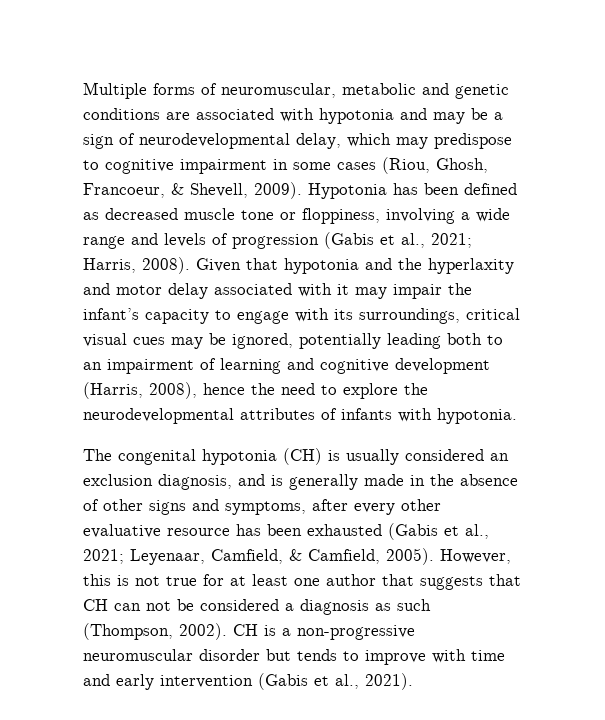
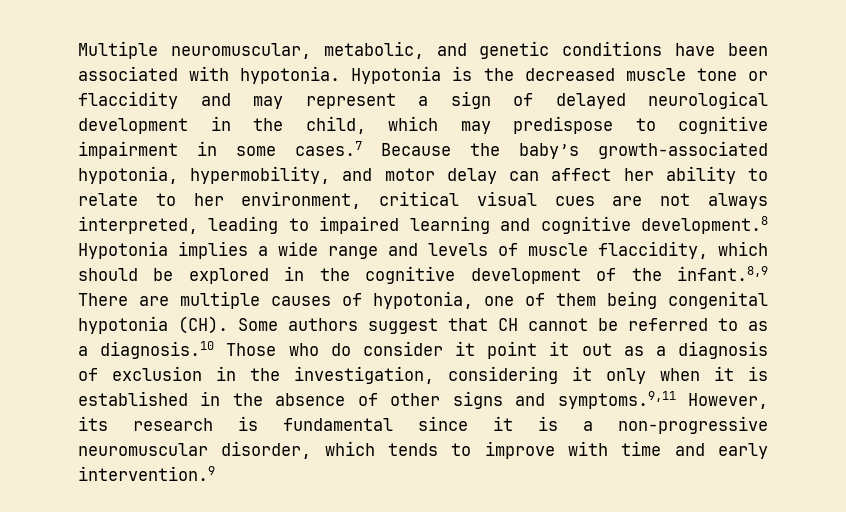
- Multiple forms of neuromuscular, metabolic and genetic conditions are associated with hypotonia and may be a sign of neurodevelopmental delay, which may predispose to cognitive impairment in some cases (Riou, Ghosh, Francoeur, & Shevell, 2009). Hypotonia has been defined as decreased muscle tone or floppiness, involving a wide range and levels of progression (Gabis et al., 2021; Harris, 2008). Given that hypotonia and the hyperlaxity and motor delay associated with it may impair the infant’s capacity to engage with its surroundings, critical visual cues may be ignored, potentially leading both to an impairment of learning and cognitive development (Harris, 2008), hence the need to explore the neurodevelopmental attributes of infants with hypotonia.
- The congenital hypotonia (CH) is usually considered an exclusion diagnosis, and is generally made in the absence of other signs and symptoms, after every other evaluative resource has been exhausted (Gabis et al., 2021; Leyenaar, Camfield, & Camfield, 2005). However, this is not true for at least one author that suggests that CH can not be considered a diagnosis as such (Thompson, 2002). CH is a non-progressive neuromuscular disorder but tends to improve with time and early intervention (Gabis et al., 2021).
+ Multiple neuromuscular, metabolic, and genetic conditions have been associated with hypotonia. Hypotonia is the decreased muscle tone or flaccidity and may represent a sign of delayed neurological development in the child, which may predispose to cognitive impairment in some cases.7 Because the baby’s growth-associated hypotonia, hypermobility, and motor delay can affect her ability to relate to her environment, critical visual cues are not always interpreted, leading to impaired learning and cognitive development.8 Hypotonia implies a wide range and levels of muscle flaccidity, which should be explored in the cognitive development of the infant.8,9 There are multiple causes of hypotonia, one of them being congenital hypotonia (CH). Some authors suggest that CH cannot be referred to as a diagnosis.10 Those who do consider it point it out as a diagnosis of exclusion in the investigation, considering it only when it is established in the absence of other signs and symptoms.9,11 However, its research is fundamental since it is a non-progressive neuromuscular disorder, which tends to improve with time and early intervention.9

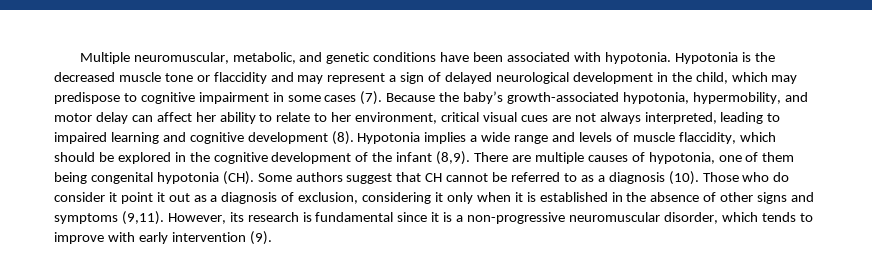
- Hypotonia is the decreased muscle tone or flaccidity and may represent a sign of delayed neurological development in the child, which may predispose to cognitive impairment in some cases.7 Because the baby’s growth-associated hypotonia, hypermobility, and motor delay can affect her ability to relate to her environment, critical visual cues are not always interpreted, leading to impaired learning and cognitive development.8 Hypotonia implies a wide range and levels of muscle flaccidity, which should be explored in the cognitive development of the infant.8,9 There are multiple causes of hypotonia, one of them being congenital hypotonia (CH). Some authors suggest that CH cannot be referred to as a diagnosis.10 Those who do consider it point it out as a diagnosis of exclusion in the investigation, considering it only when it is established in the absence of other signs and symptoms.9,11 However, its research is fundamental since it is a non-progressive neuromuscular disorder, which tends to improve with time and early intervention.9
+ Hypotonia is the decreased muscle tone or flaccidity and may represent a sign of delayed neurological development in the child, which may predispose to cognitive impairment in some cases (7). Because the baby’s growth-associated hypotonia, hypermobility, and motor delay can affect her ability to relate to her environment, critical visual cues are not always interpreted, leading to impaired learning and cognitive development (8). Hypotonia implies a wide range and levels of muscle flaccidity, which should be explored in the cognitive development of the infant (8,9). There are multiple causes of hypotonia, one of them being congenital hypotonia (CH). Some authors suggest that CH cannot be referred to as a diagnosis (10). Those who do consider it point it out as a diagnosis of exclusion, considering it only when it is established in the absence of other signs and symptoms (9,11). However, its research is fundamental since it is a non-progressive neuromuscular disorder, which tends to improve with early intervention (9).

